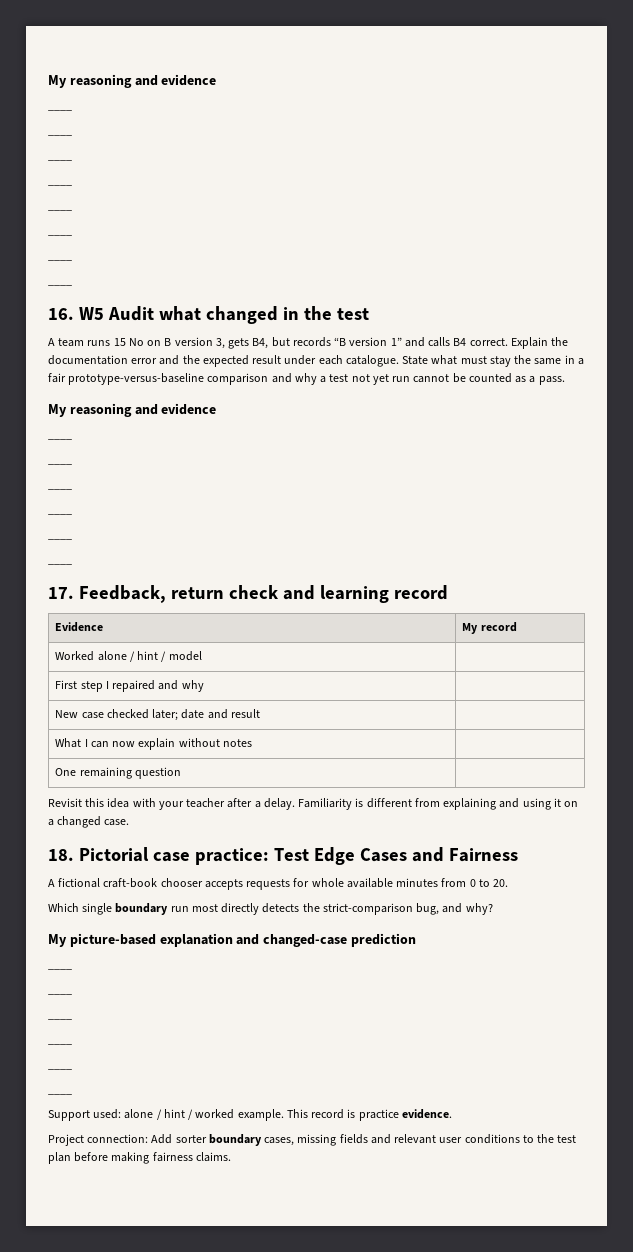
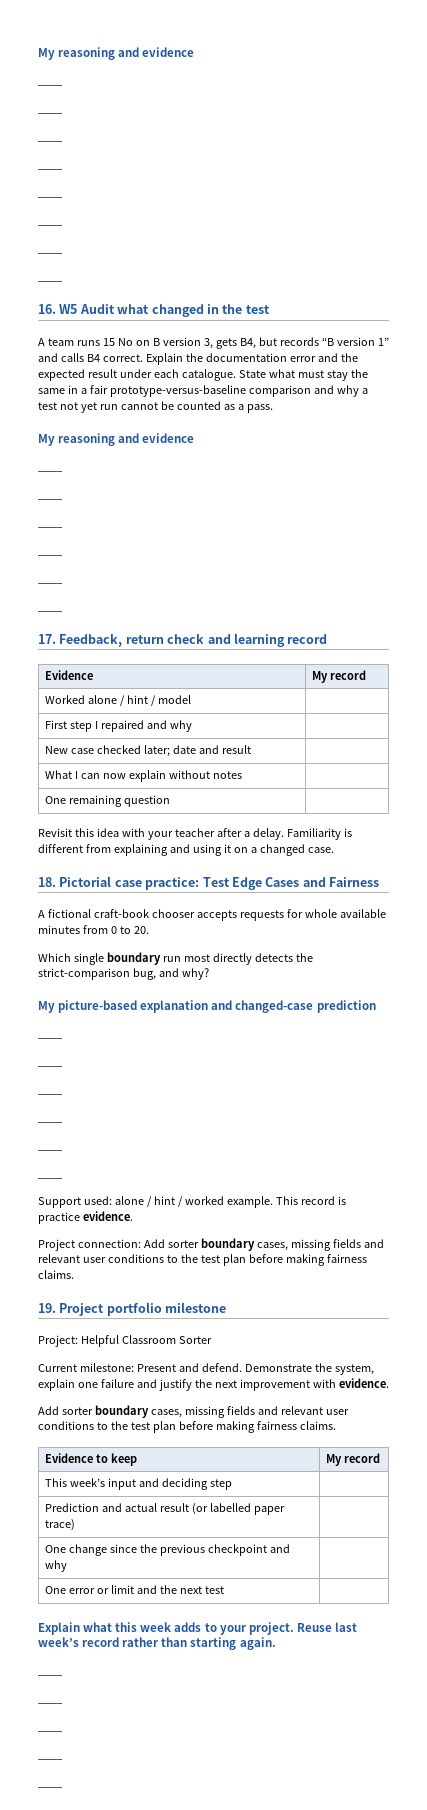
+ 19. Project portfolio milestone
+ Project: Helpful Classroom Sorter
+ Current milestone: Present and defend. Demonstrate the system, explain one failure and justify the next improvement with evidence.
+ Add sorter boundary cases, missing fields and relevant user conditions to the test plan before making fairness claims.
+ Evidence to keep | My record
+ This week’s input and deciding step |
+ Prediction and actual result (or labelled paper trace) |
+ One change since the previous checkpoint and why |
+ One error or limit and the next test |
+ Explain what this week adds to your project. Reuse last week’s record rather than starting again.
+ ____
+ ____
+ ____
+ ____
+ ____

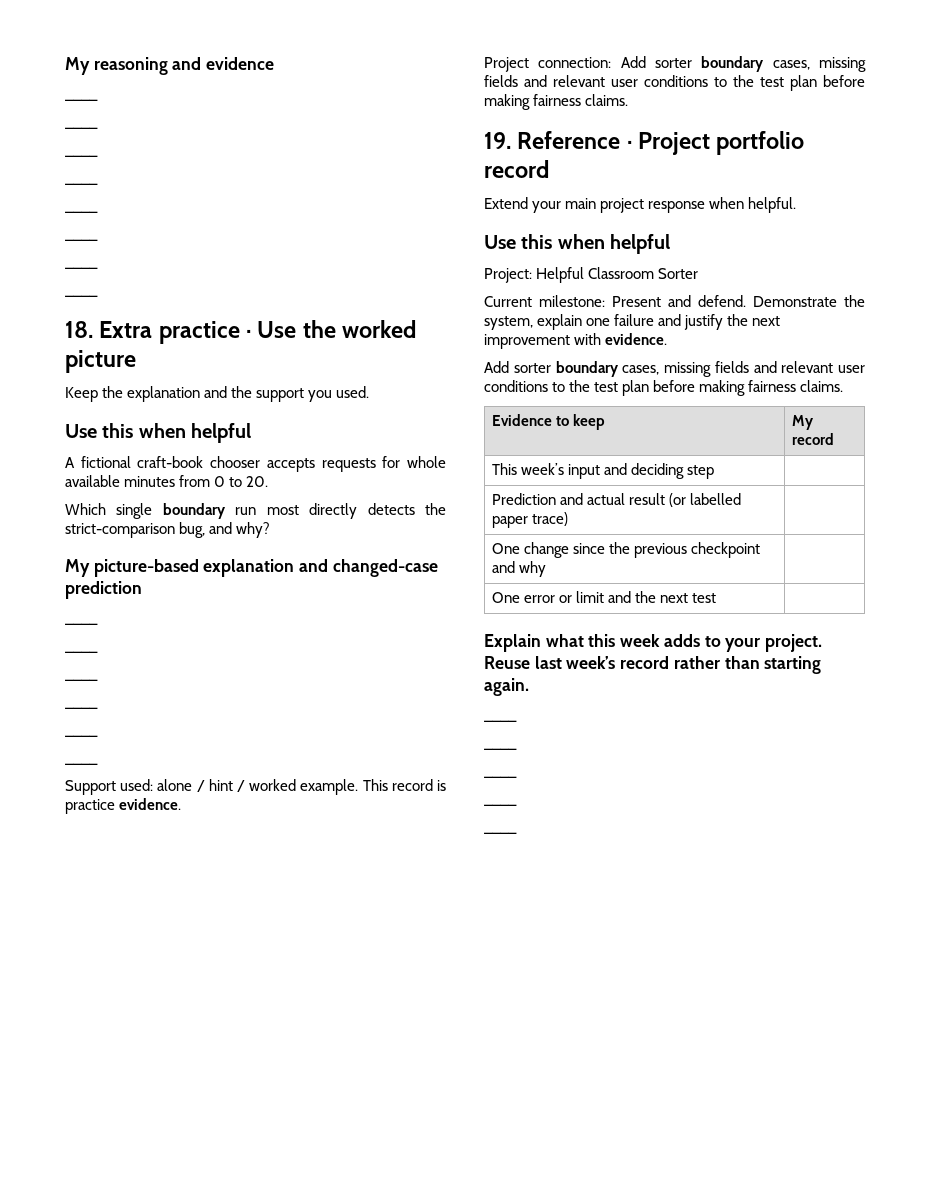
- 16. W5 Audit what changed in the test
- A team runs 15 No on B version 3, gets B4, but records “B version 1” and calls B4 correct. Explain the documentation error and the expected result under each catalogue. State what must stay the same in a fair prototype-versus-baseline comparison and why a test not yet run cannot be counted as a pass.
- My reasoning and evidence
- ____
- ____
- ____
- ____
- ____
- ____
- 17. Feedback, return check and learning record
- Evidence | My record
- Worked alone / hint / model |
- First step I repaired and why |
- New case checked later; date and result |
- What I can now explain without notes |
- One remaining question |
- Revisit this idea with your teacher after a delay. Familiarity is different from explaining and using it on a changed case.
- 18. Pictorial case practice: Test Edge Cases and Fairness
+ 18. Extra practice · Use the worked picture
+ Keep the explanation and the support you used.
+ Use this when helpful
- 19. Project portfolio milestone
+ 19. Reference · Project portfolio record
+ Extend your main project response when helpful.
+ Use this when helpful

